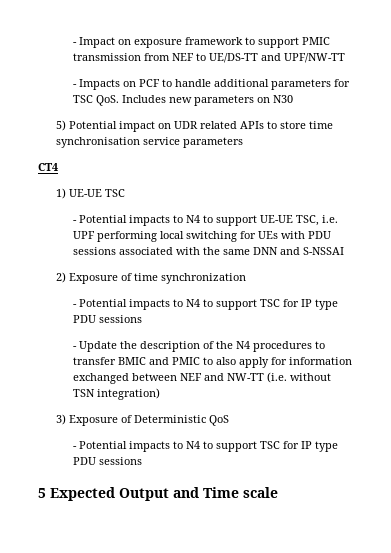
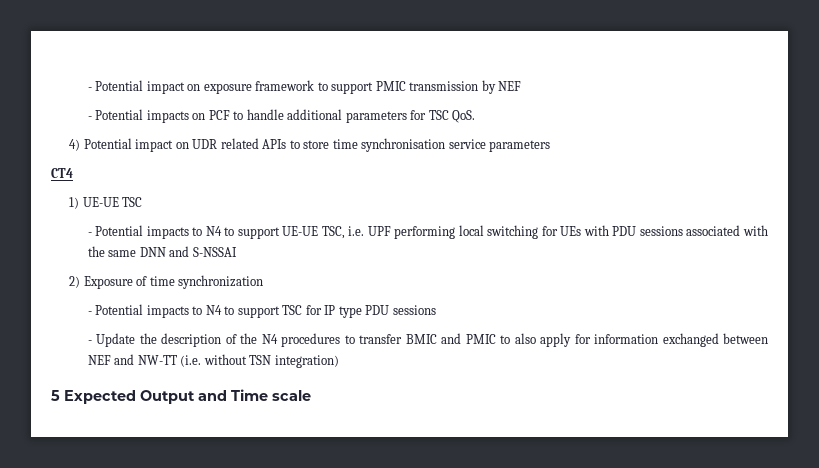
- - Impact on exposure framework to support PMIC transmission from NEF to UE/DS-TT and UPF/NW-TT
- - Impacts on PCF to handle additional parameters for TSC QoS. Includes new parameters on N30
- 5) Potential impact on UDR related APIs to store time synchronisation service parameters
+ - Potential impact on exposure framework to support PMIC transmission by NEF
+ - Potential impacts on PCF to handle additional parameters for TSC QoS.
+ 4) Potential impact on UDR related APIs to store time synchronisation service parameters
- 3) Exposure of Deterministic QoS
- - Potential impacts to N4 to support TSC for IP type PDU sessions

